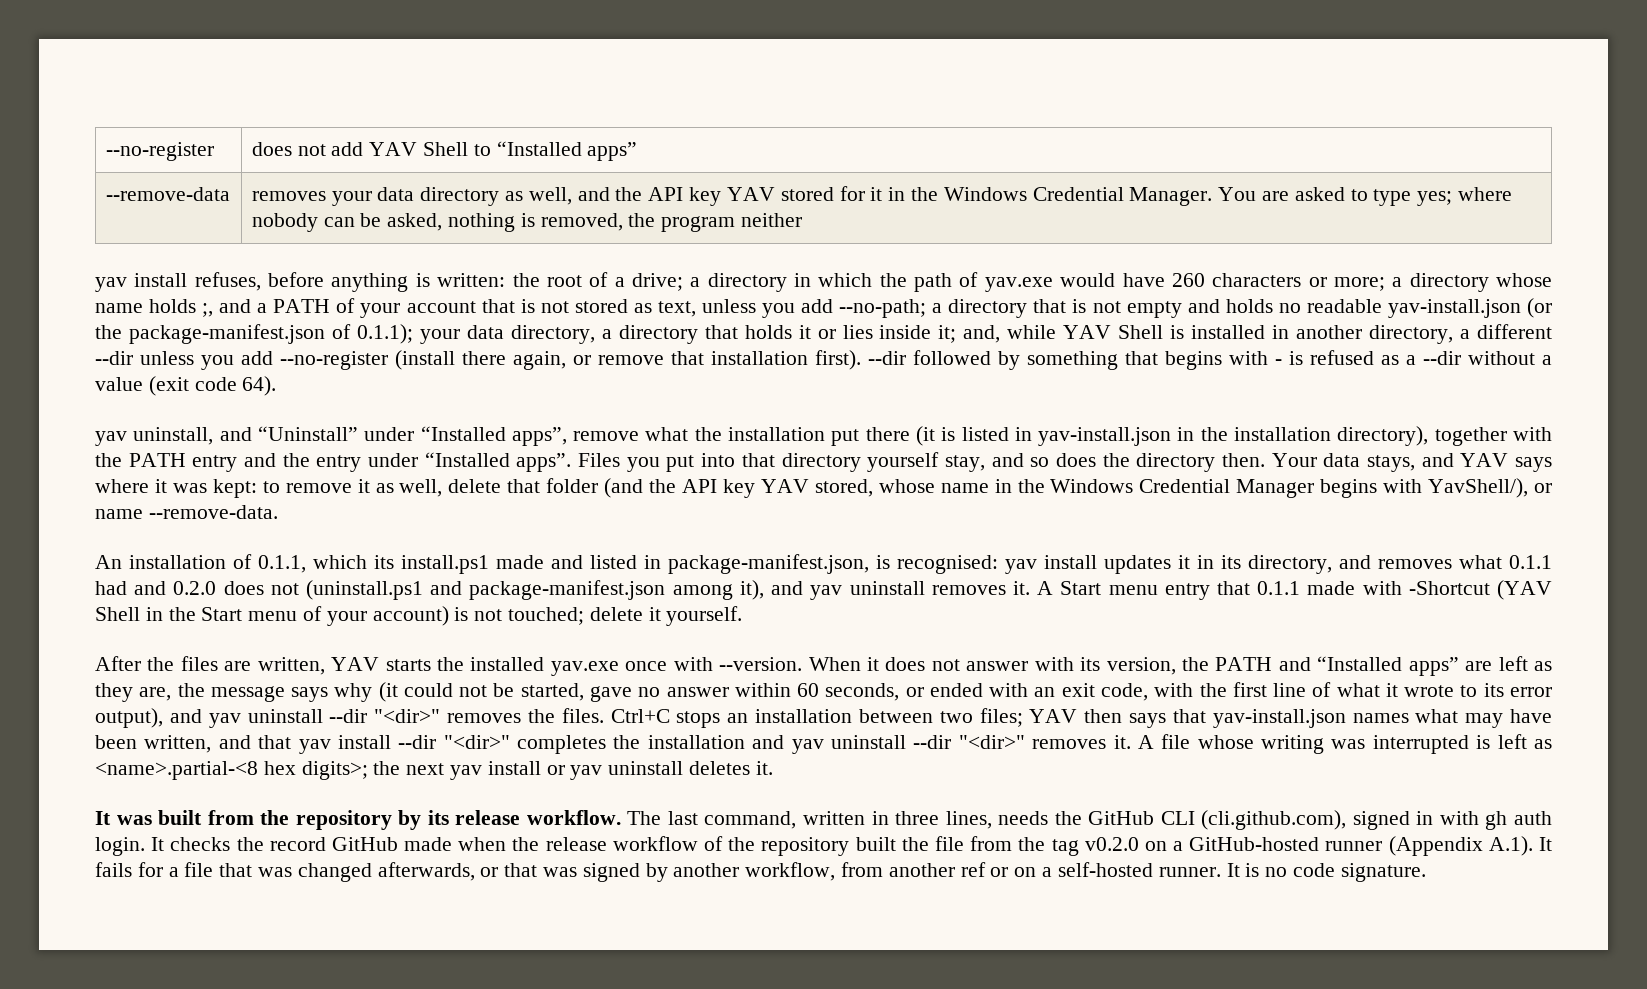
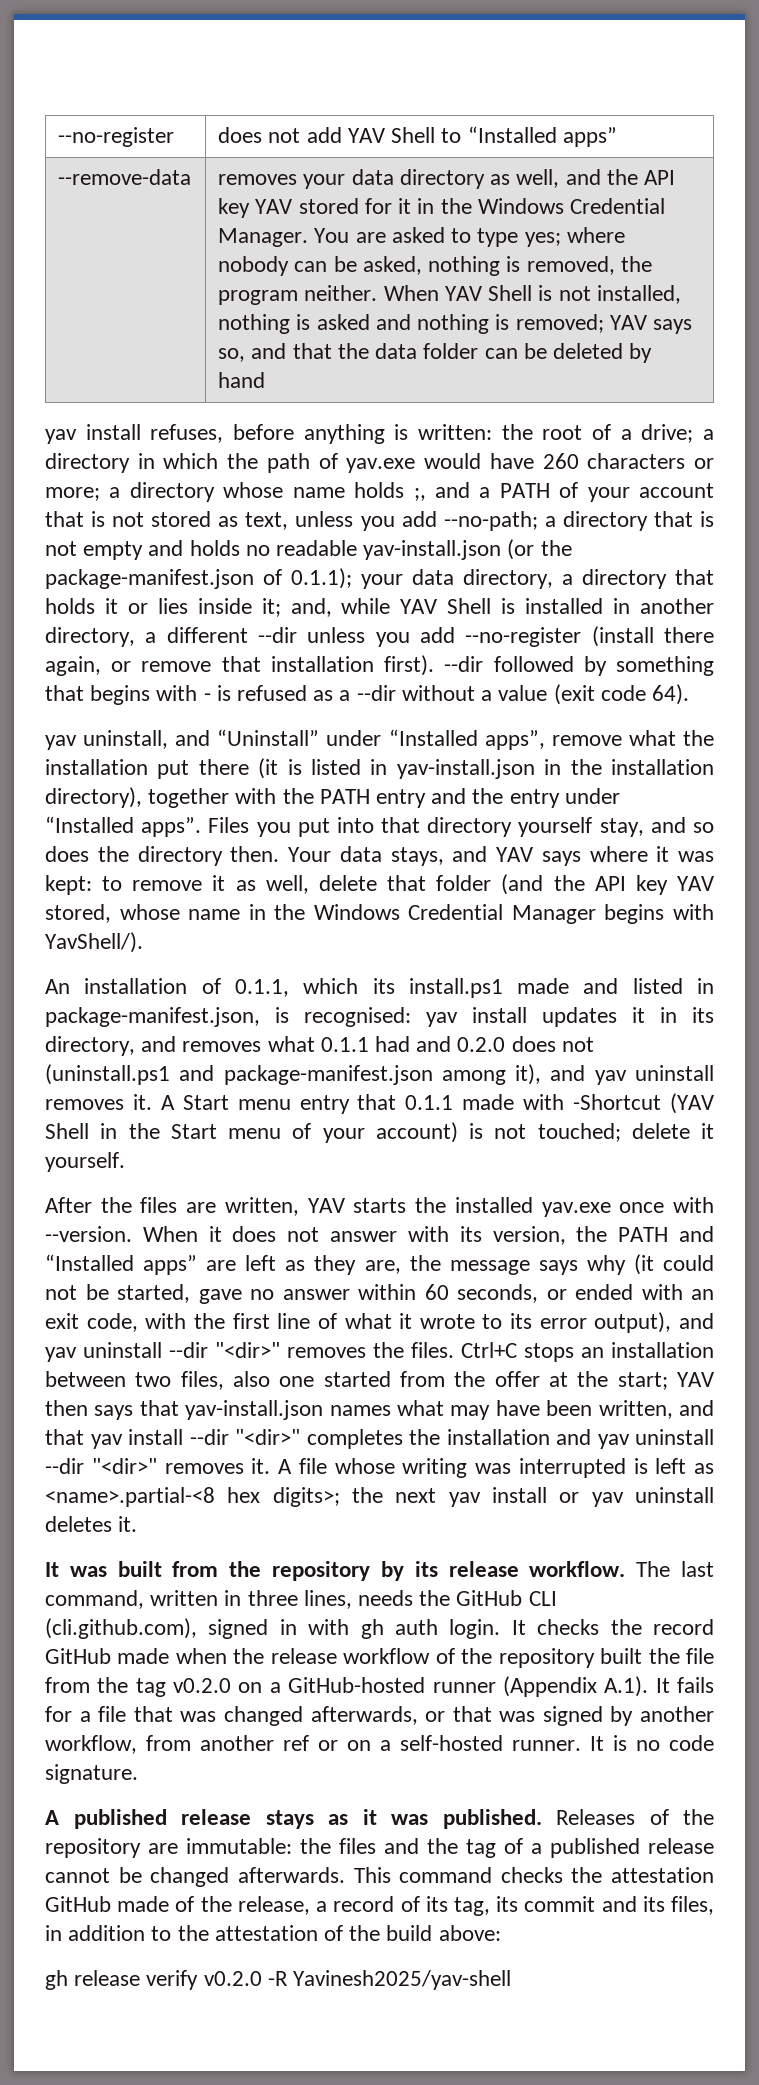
- You are asked to type yes; where nobody can be asked, nothing is removed, the program neither
+ You are asked to type yes; where nobody can be asked, nothing is removed, the program neither. When YAV Shell is not installed, nothing is asked and nothing is removed; YAV says so, and that the data folder can be deleted by hand
- Your data stays, and YAV says where it was kept: to remove it as well, delete that folder (and the API key YAV stored, whose name in the Windows Credential Manager begins with YavShell/), or name --remove-data.
+ Your data stays, and YAV says where it was kept: to remove it as well, delete that folder (and the API key YAV stored, whose name in the Windows Credential Manager begins with YavShell/).
- Ctrl+C stops an installation between two files; YAV then says that yav-install.json names what may have been written, and that yav install --dir "<dir>" completes the installation and yav uninstall --dir "<dir>" removes it.
+ Ctrl+C stops an installation between two files, also one started from the offer at the start; YAV then says that yav-install.json names what may have been written, and that yav install --dir "<dir>" completes the installation and yav uninstall --dir "<dir>" removes it.
+ A published release stays as it was published. Releases of the repository are immutable: the files and the tag of a published release cannot be changed afterwards. This command checks the attestation GitHub made of the release, a record of its tag, its commit and its files, in addition to the attestation of the build above:
+ gh release verify v0.2.0 -R Yavinesh2025/yav-shell

